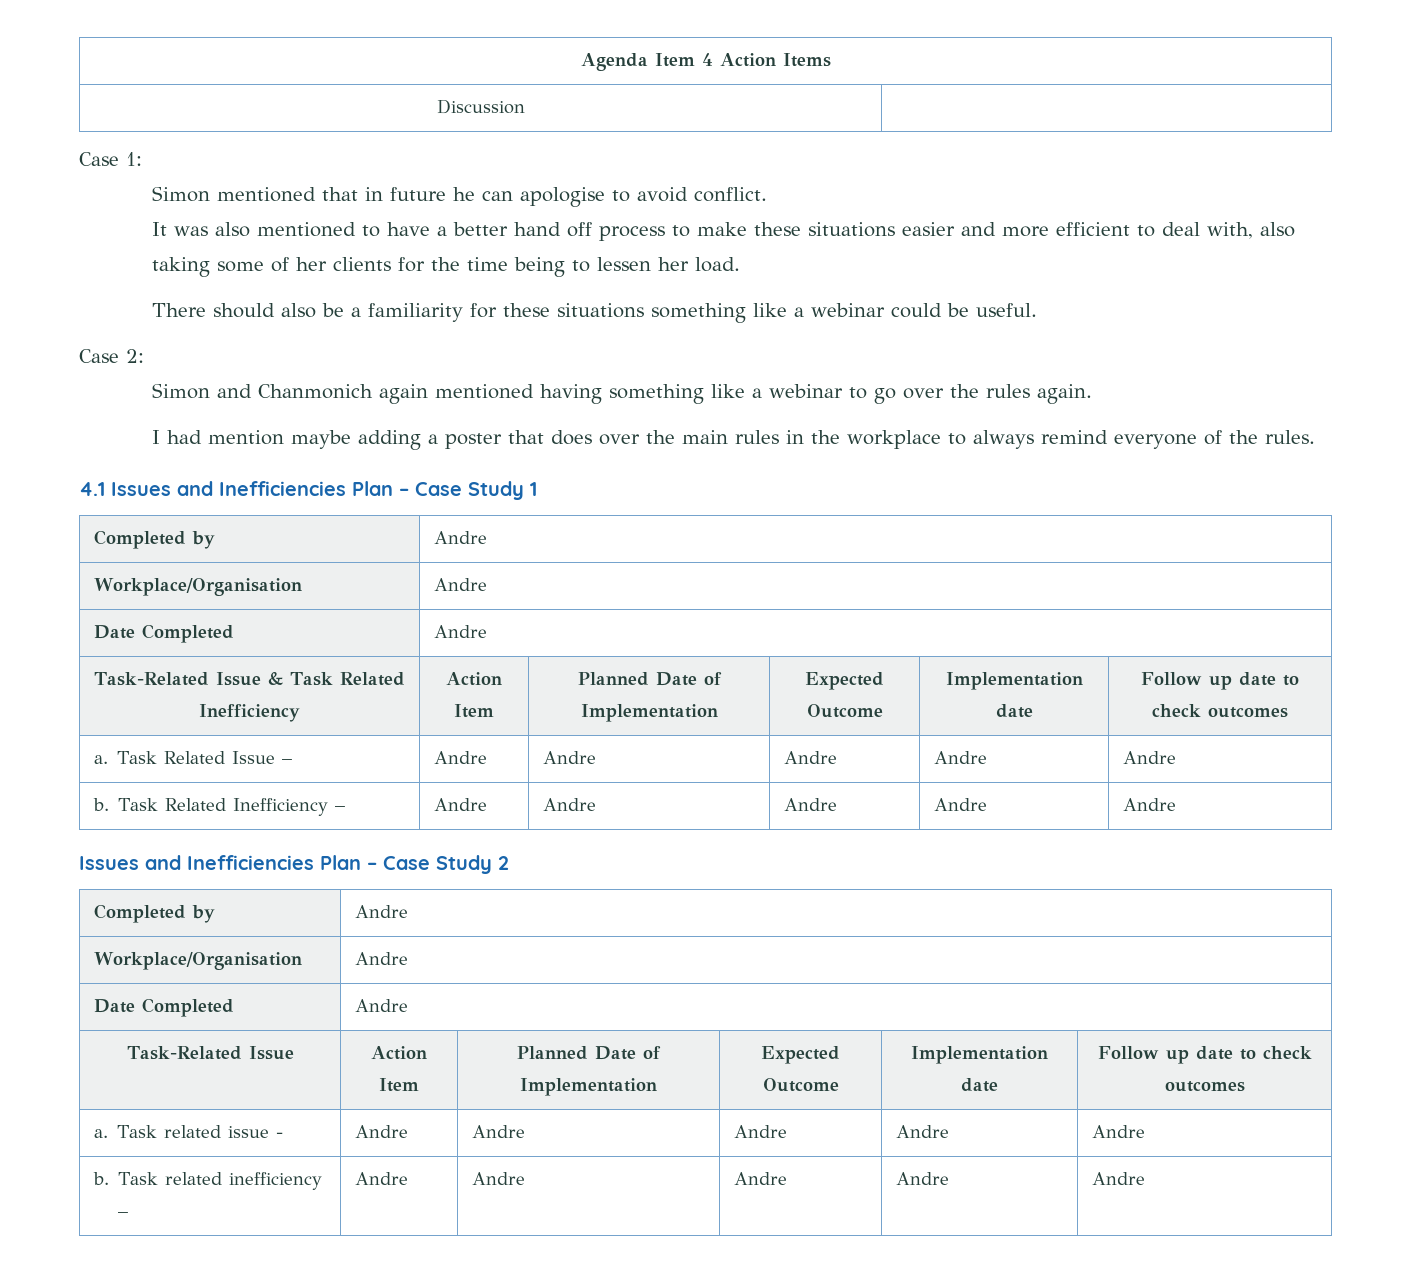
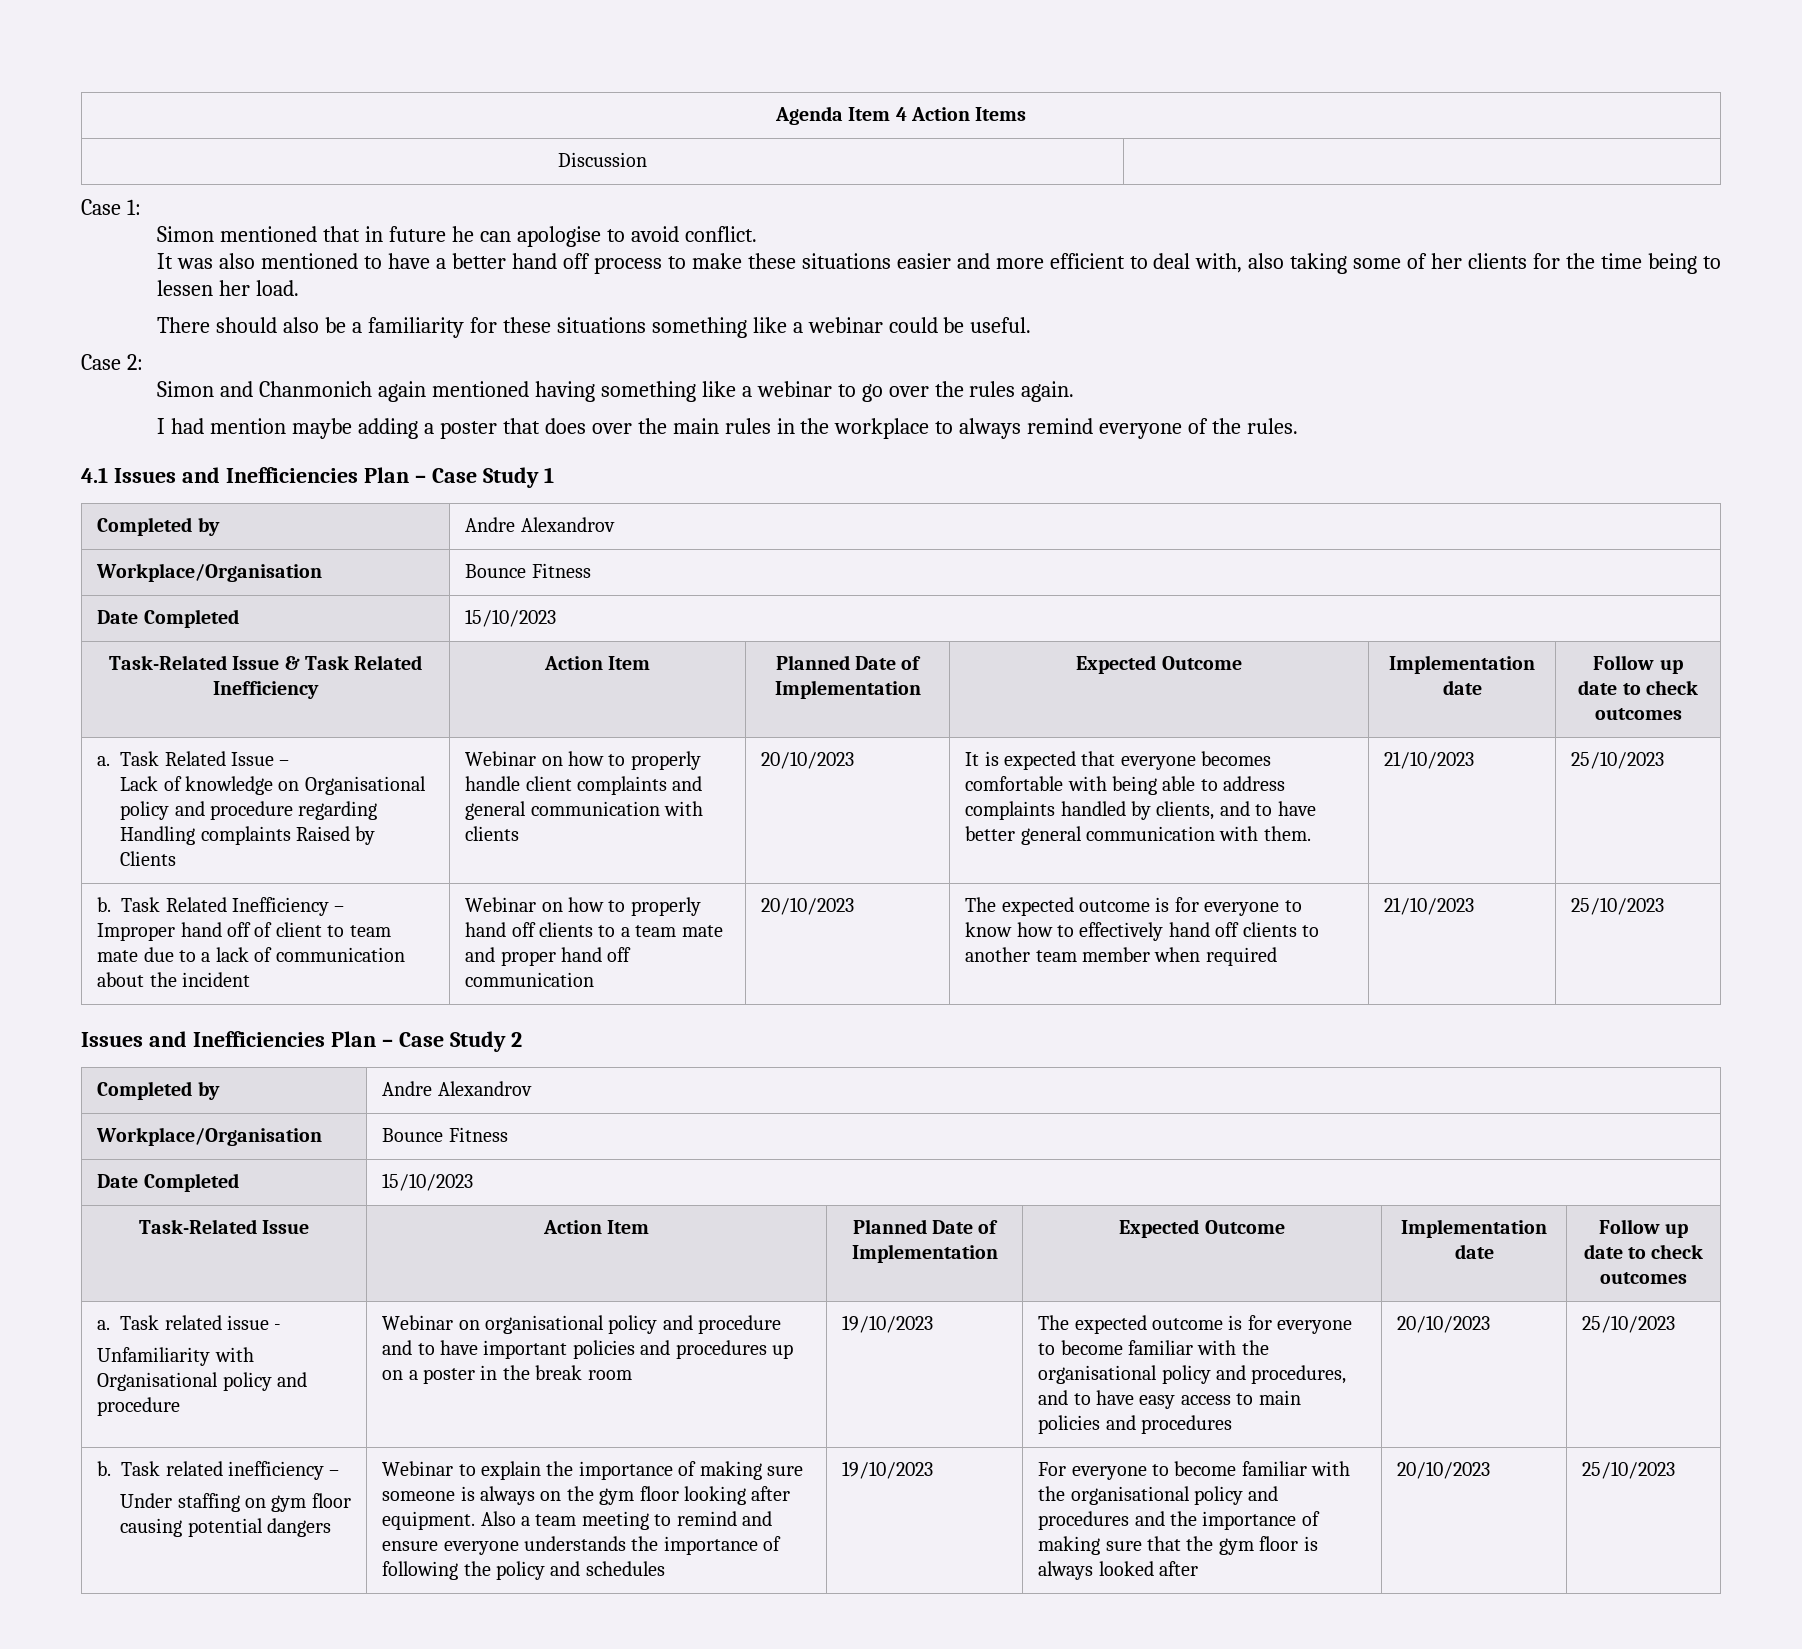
  4.1 Issues and Inefficiencies Plan – Case Study 1
- Completed by | Andre
- Workplace/Organisation | Andre
- Date Completed | Andre
+ Completed by | Andre Alexandrov
+ Workplace/Organisation | Bounce Fitness
+ Date Completed | 15/10/2023
- Task Related Issue – | Andre | Andre | Andre | Andre | Andre
+ Task Related Issue –
+ Lack of knowledge on Organisational policy and procedure regarding Handling complaints Raised by Clients | Webinar on how to properly handle client complaints and general communication with clients | 20/10/2023 | It is expected that everyone becomes comfortable with being able to address complaints handled by clients, and to have better general communication with them. | 21/10/2023 | 25/10/2023
- Task Related Inefficiency – | Andre | Andre | Andre | Andre | Andre
+ Task Related Inefficiency –
+ Improper hand off of client to team mate due to a lack of communication about the incident | Webinar on how to properly hand off clients to a team mate and proper hand off communication | 20/10/2023 | The expected outcome is for everyone to know how to effectively hand off clients to another team member when required | 21/10/2023 | 25/10/2023
  Issues and Inefficiencies Plan – Case Study 2
- Completed by | Andre
- Workplace/Organisation | Andre
- Date Completed | Andre
+ Completed by | Andre Alexandrov
+ Workplace/Organisation | Bounce Fitness
+ Date Completed | 15/10/2023
- Task related issue - | Andre | Andre | Andre | Andre | Andre
+ Task related issue -
+ Unfamiliarity with Organisational policy and procedure | Webinar on organisational policy and procedure and to have important policies and procedures up on a poster in the break room | 19/10/2023 | The expected outcome is for everyone to become familiar with the organisational policy and procedures, and to have easy access to main policies and procedures | 20/10/2023 | 25/10/2023
- Task related inefficiency – | Andre | Andre | Andre | Andre | Andre
+ Task related inefficiency –
+ Under staffing on gym floor causing potential dangers | Webinar to explain the importance of making sure someone is always on the gym floor looking after equipment. Also a team meeting to remind and ensure everyone understands the importance of following the policy and schedules | 19/10/2023 | For everyone to become familiar with the organisational policy and procedures and the importance of making sure that the gym floor is always looked after | 20/10/2023 | 25/10/2023

